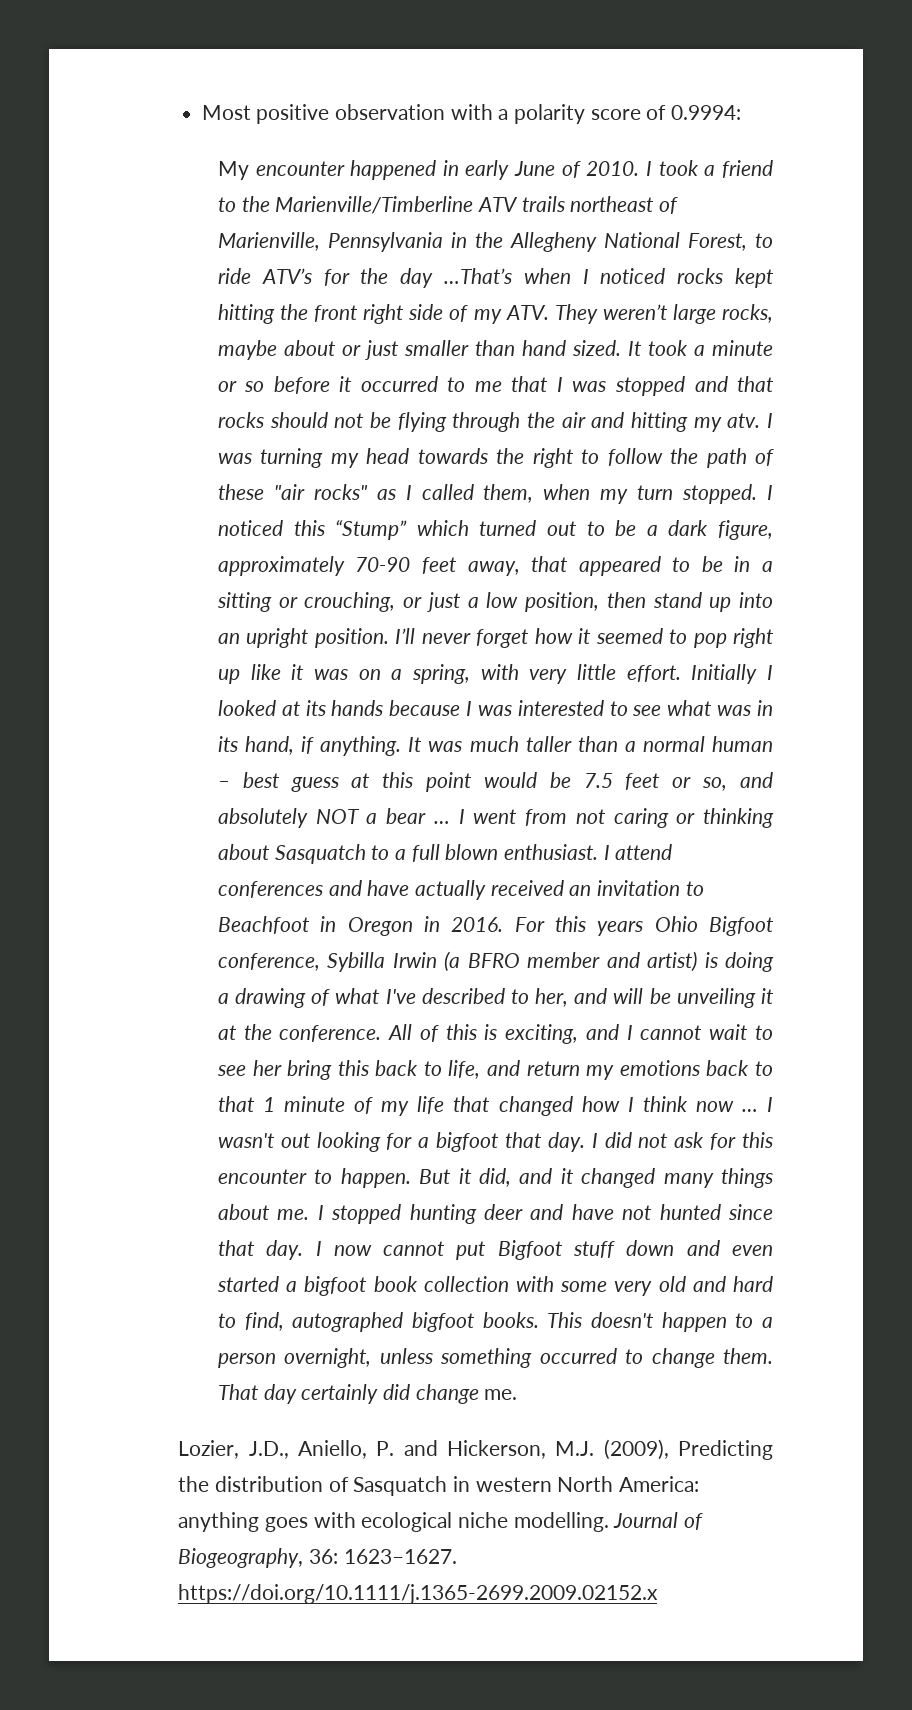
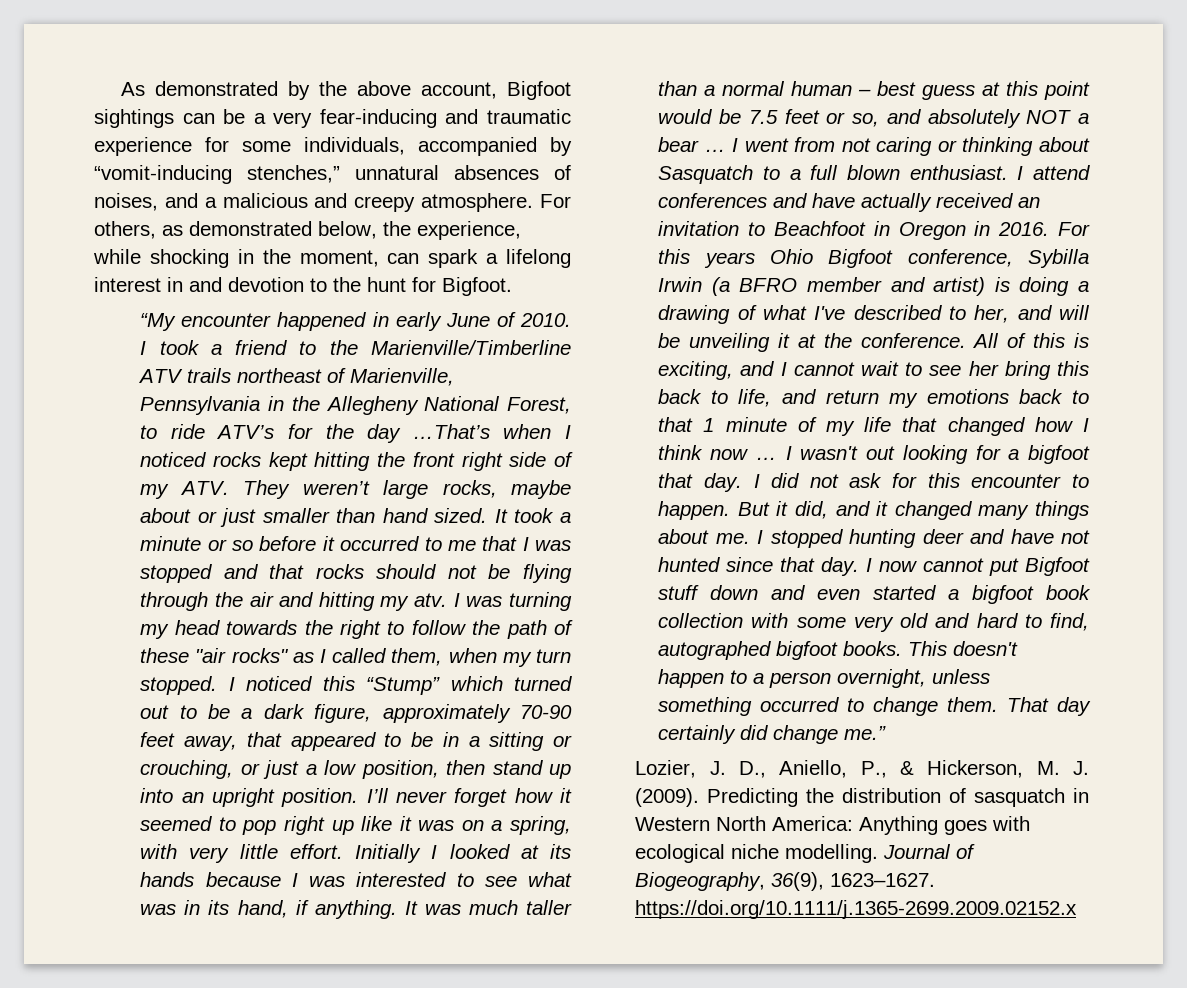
- Most positive observation with a polarity score of 0.9994:
- My encounter happened in early June of 2010.
+ As demonstrated by the above account, Bigfoot sightings can be a very fear-inducing and traumatic experience for some individuals, accompanied by “vomit-inducing stenches,” unnatural absences of noises, and a malicious and creepy atmosphere. For others, as demonstrated below, the experience, while shocking in the moment, can spark a lifelong interest in and devotion to the hunt for Bigfoot.
+ “My encounter happened in early June of 2010.
- That day certainly did change me.
+ That day certainly did change me.”
- Lozier, J.D., Aniello, P. and Hickerson, M.J. (2009), Predicting the distribution of Sasquatch in western North America: anything goes with ecological niche modelling.
+ Lozier, J. D., Aniello, P., & Hickerson, M. J. (2009). Predicting the distribution of sasquatch in Western North America: Anything goes with ecological niche modelling.
- Journal of Biogeography, 36: 1623–1627. https://doi.org/10.1111/j.1365-2699.2009.02152.x
+ Journal of Biogeography, 36(9), 1623–1627. https://doi.org/10.1111/j.1365-2699.2009.02152.x

